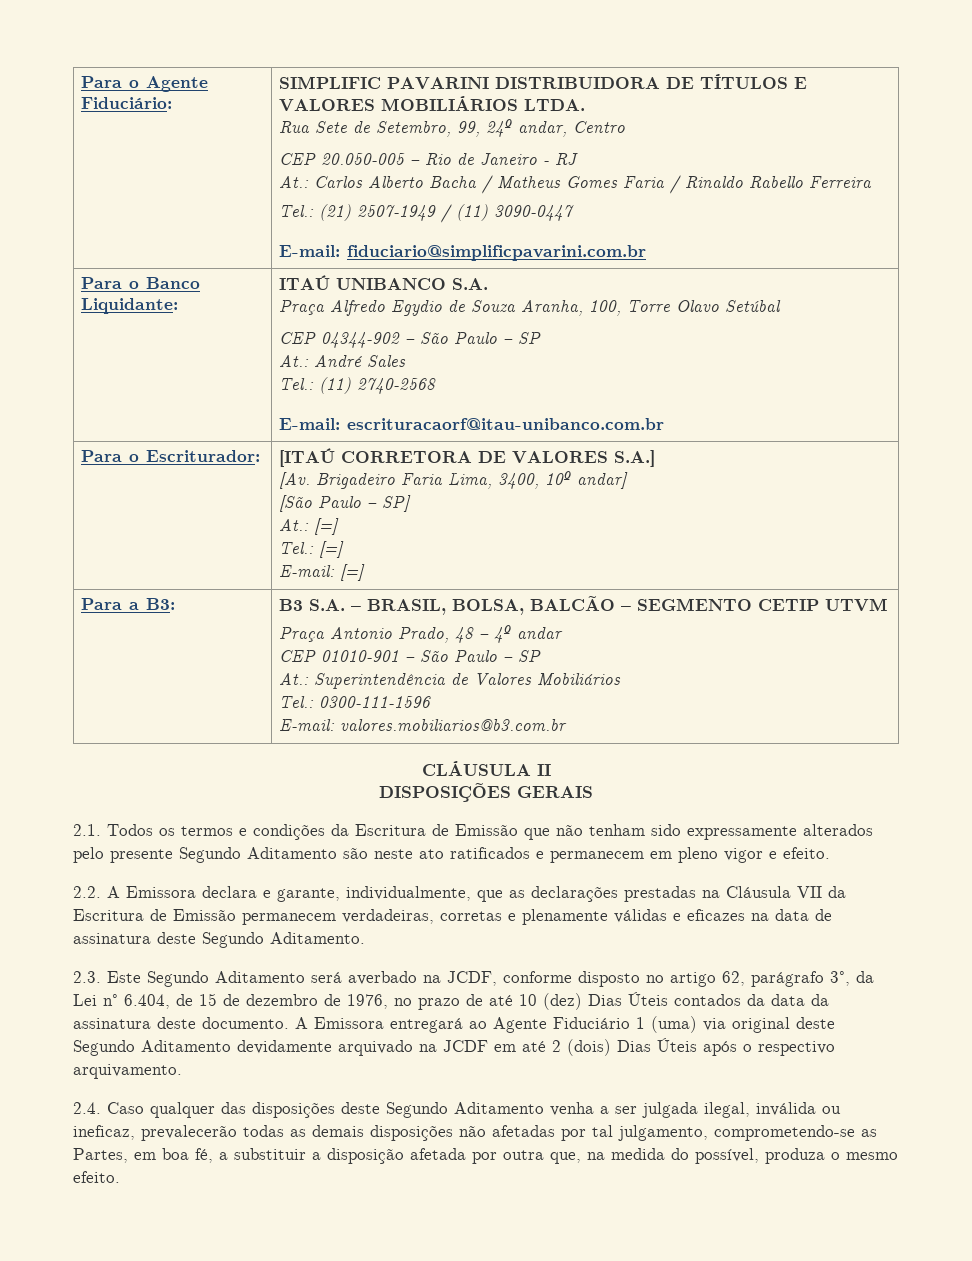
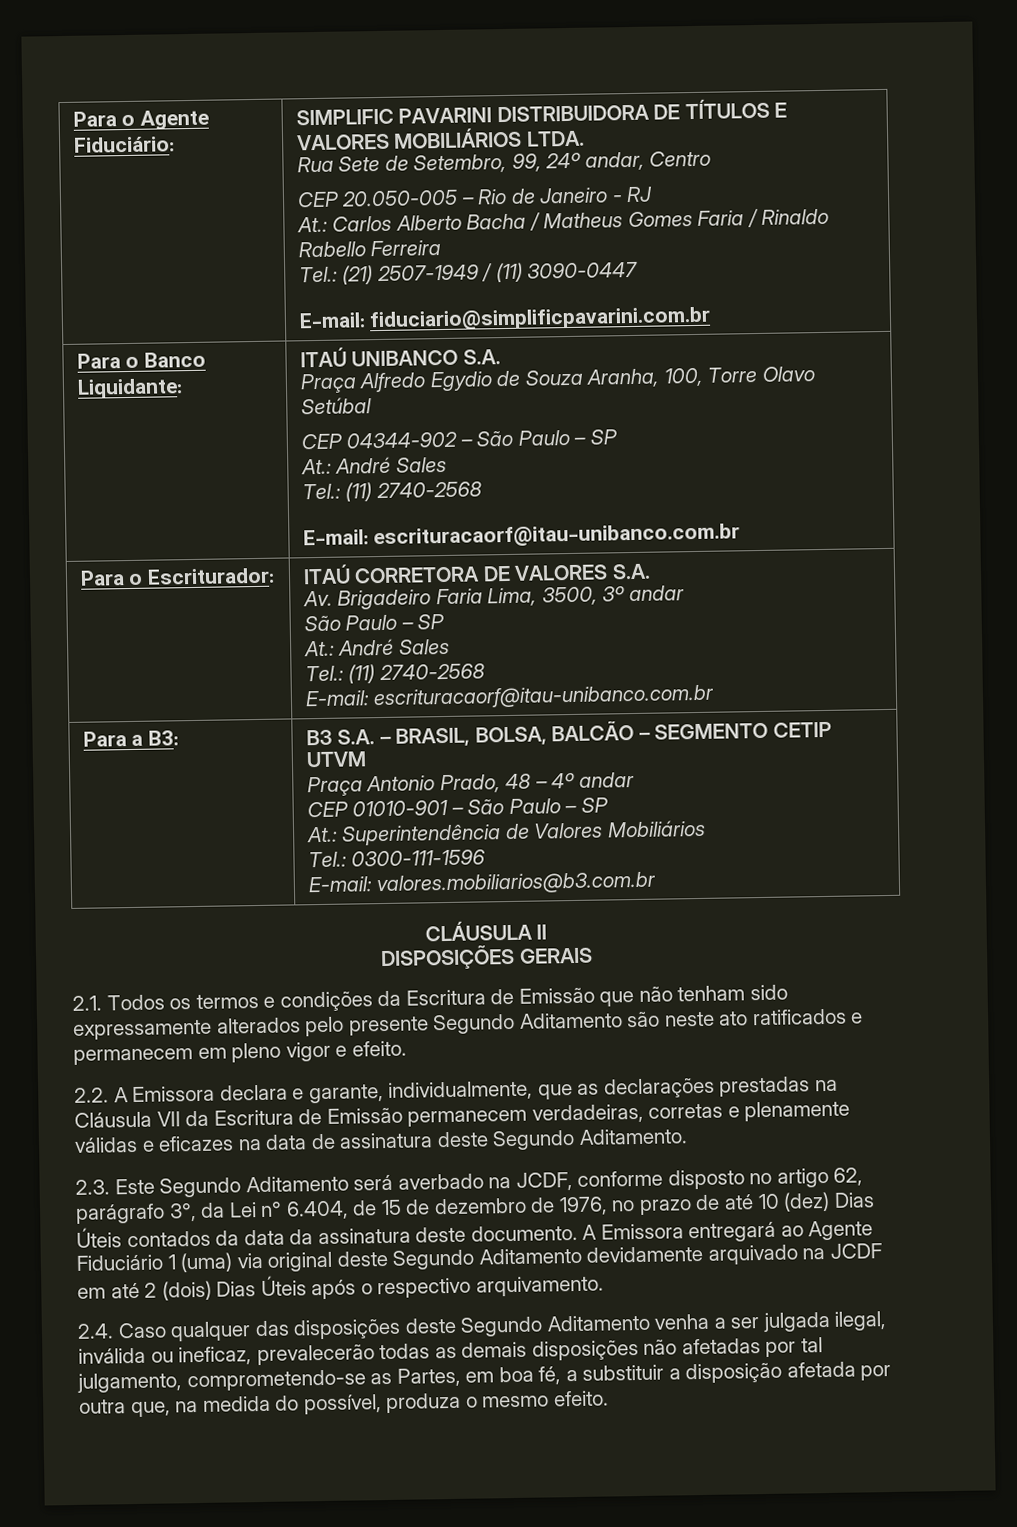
- Para o Escriturador: | [ITAÚ CORRETORA DE VALORES S.A.]
- [Av. Brigadeiro Faria Lima, 3400, 10º andar]
- [São Paulo – SP]
- At.: [=]
- Tel.: [=]
- E-mail: [=]
+ Para o Escriturador: | ITAÚ CORRETORA DE VALORES S.A.
+ Av. Brigadeiro Faria Lima, 3500, 3º andar
+ São Paulo – SP
+ At.: André Sales
+ Tel.: (11) 2740-2568
+ E-mail: escrituracaorf@itau-unibanco.com.br

